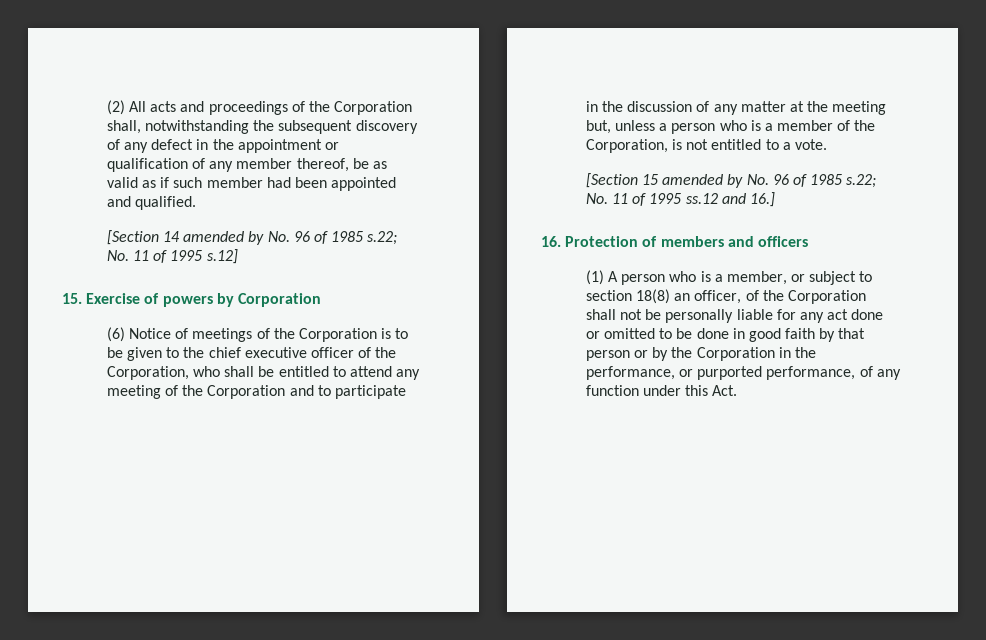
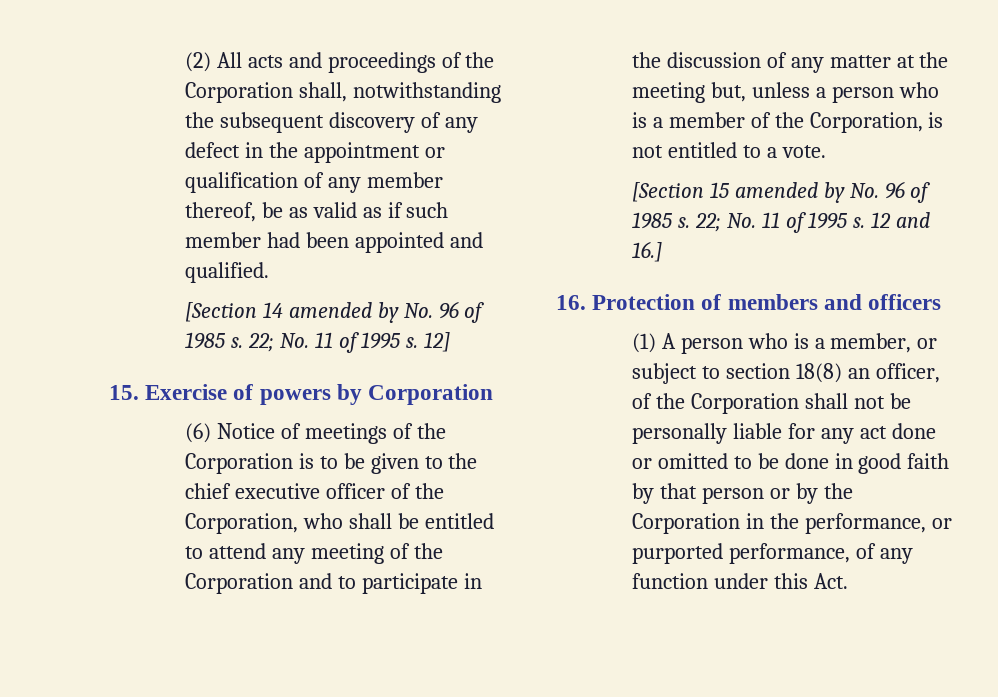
- [Section 14 amended by No. 96 of 1985 s.22; No. 11 of 1995 s.12]
+ [Section 14 amended by No. 96 of 1985 s. 22; No. 11 of 1995 s. 12]
- [Section 15 amended by No. 96 of 1985 s.22; No. 11 of 1995 ss.12 and 16.]
+ [Section 15 amended by No. 96 of 1985 s. 22; No. 11 of 1995 s. 12 and 16.]

